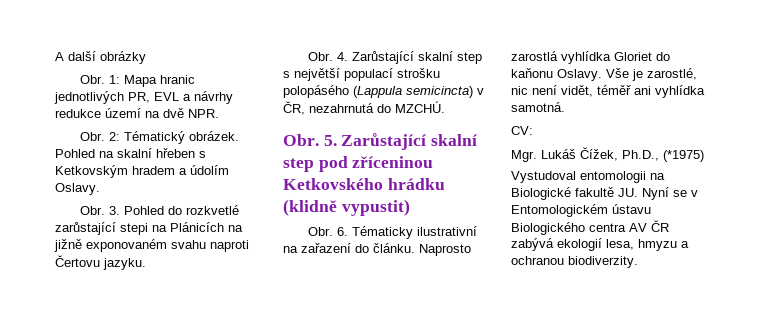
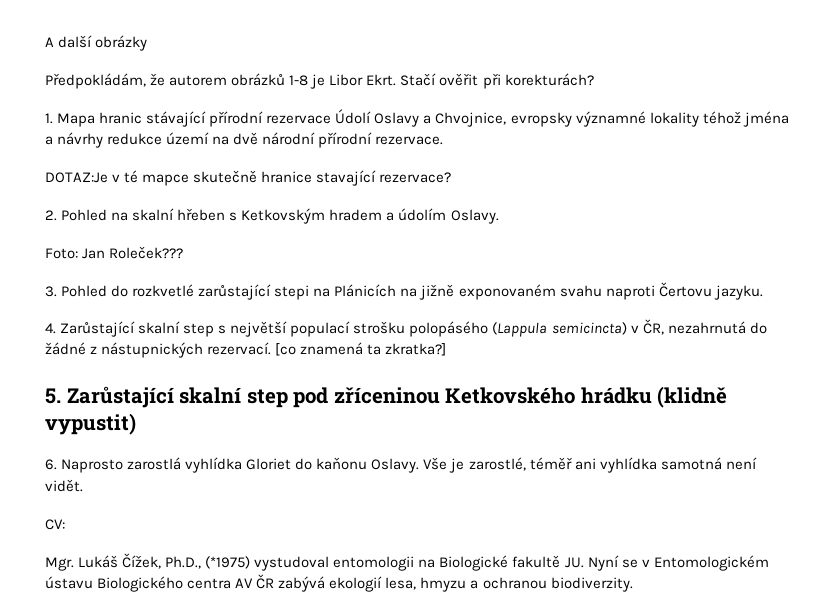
- Obr. 1: Mapa hranic jednotlivých PR, EVL a návrhy redukce území na dvě NPR.
- Obr. 2: Tématický obrázek. Pohled na skalní hřeben s Ketkovským hradem a údolím Oslavy.
+ Předpokládám, že autorem obrázků 1-8 je Libor Ekrt. Stačí ověřit při korekturách?
+ 1. Mapa hranic stávající přírodní rezervace Údolí Oslavy a Chvojnice, evropsky významné lokality téhož jména a návrhy redukce území na dvě národní přírodní rezervace.
+ DOTAZ:Je v té mapce skutečně hranice stavající rezervace?
+ 2. Pohled na skalní hřeben s Ketkovským hradem a údolím Oslavy.
- Obr. 3. Pohled do rozkvetlé zarůstající stepi na Plánicích na jižně exponovaném svahu naproti Čertovu jazyku.
+ Foto: Jan Roleček???
+ 3. Pohled do rozkvetlé zarůstající stepi na Plánicích na jižně exponovaném svahu naproti Čertovu jazyku.
- Obr. 4. Zarůstající skalní step s největší populací strošku polopásého (Lappula semicincta) v ČR, nezahrnutá do MZCHÚ.
- Obr. 5. Zarůstající skalní step pod zříceninou Ketkovského hrádku (klidně vypustit)
+ 4. Zarůstající skalní step s největší populací strošku polopásého (Lappula semicincta) v ČR, nezahrnutá do žádné z nástupnických rezervací. [co znamená ta zkratka?]
+ 5. Zarůstající skalní step pod zříceninou Ketkovského hrádku (klidně vypustit)
- Obr. 6. Tématicky ilustrativní na zařazení do článku. Naprosto zarostlá vyhlídka Gloriet do kaňonu Oslavy.
+ 6. Naprosto zarostlá vyhlídka Gloriet do kaňonu Oslavy.
- Vše je zarostlé, nic není vidět, téměř ani vyhlídka samotná.
+ Vše je zarostlé, téměř ani vyhlídka samotná není vidět.
- Mgr. Lukáš Čížek, Ph.D., (*1975)
- Vystudoval entomologii na Biologické fakultě JU. Nyní se v Entomologickém ústavu Biologického centra AV ČR zabývá ekologií lesa, hmyzu a ochranou biodiverzity.
+ Mgr. Lukáš Čížek, Ph.D., (*1975) vystudoval entomologii na Biologické fakultě JU. Nyní se v Entomologickém ústavu Biologického centra AV ČR zabývá ekologií lesa, hmyzu a ochranou biodiverzity.

